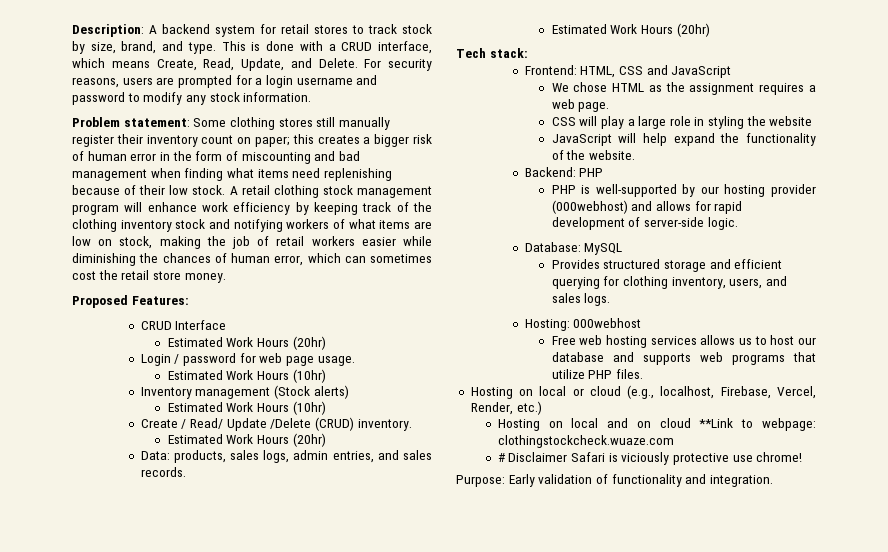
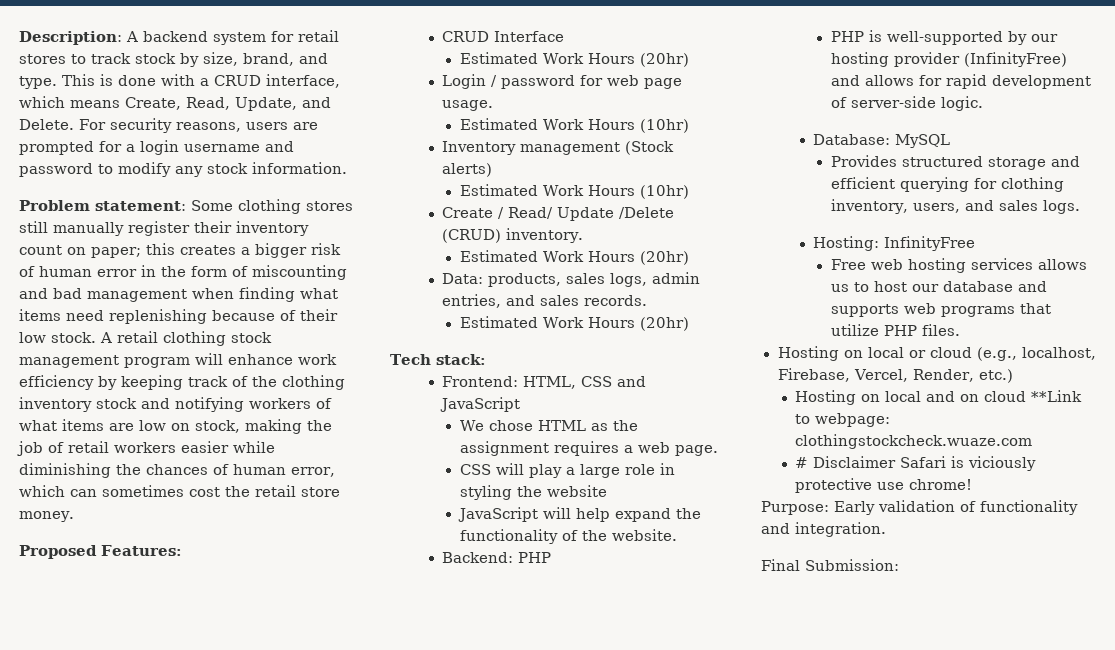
- PHP is well-supported by our hosting provider (000webhost) and allows for rapid development of server-side logic.
+ PHP is well-supported by our hosting provider (InfinityFree) and allows for rapid development of server-side logic.
- Hosting: 000webhost
+ Hosting: InfinityFree
+ Final Submission:

